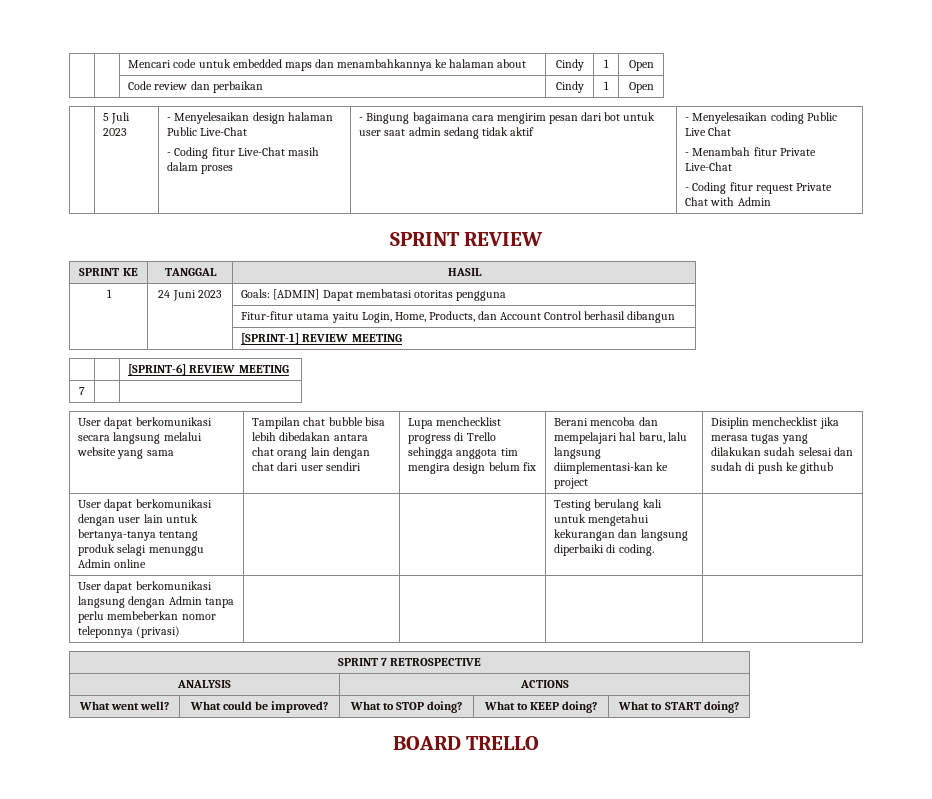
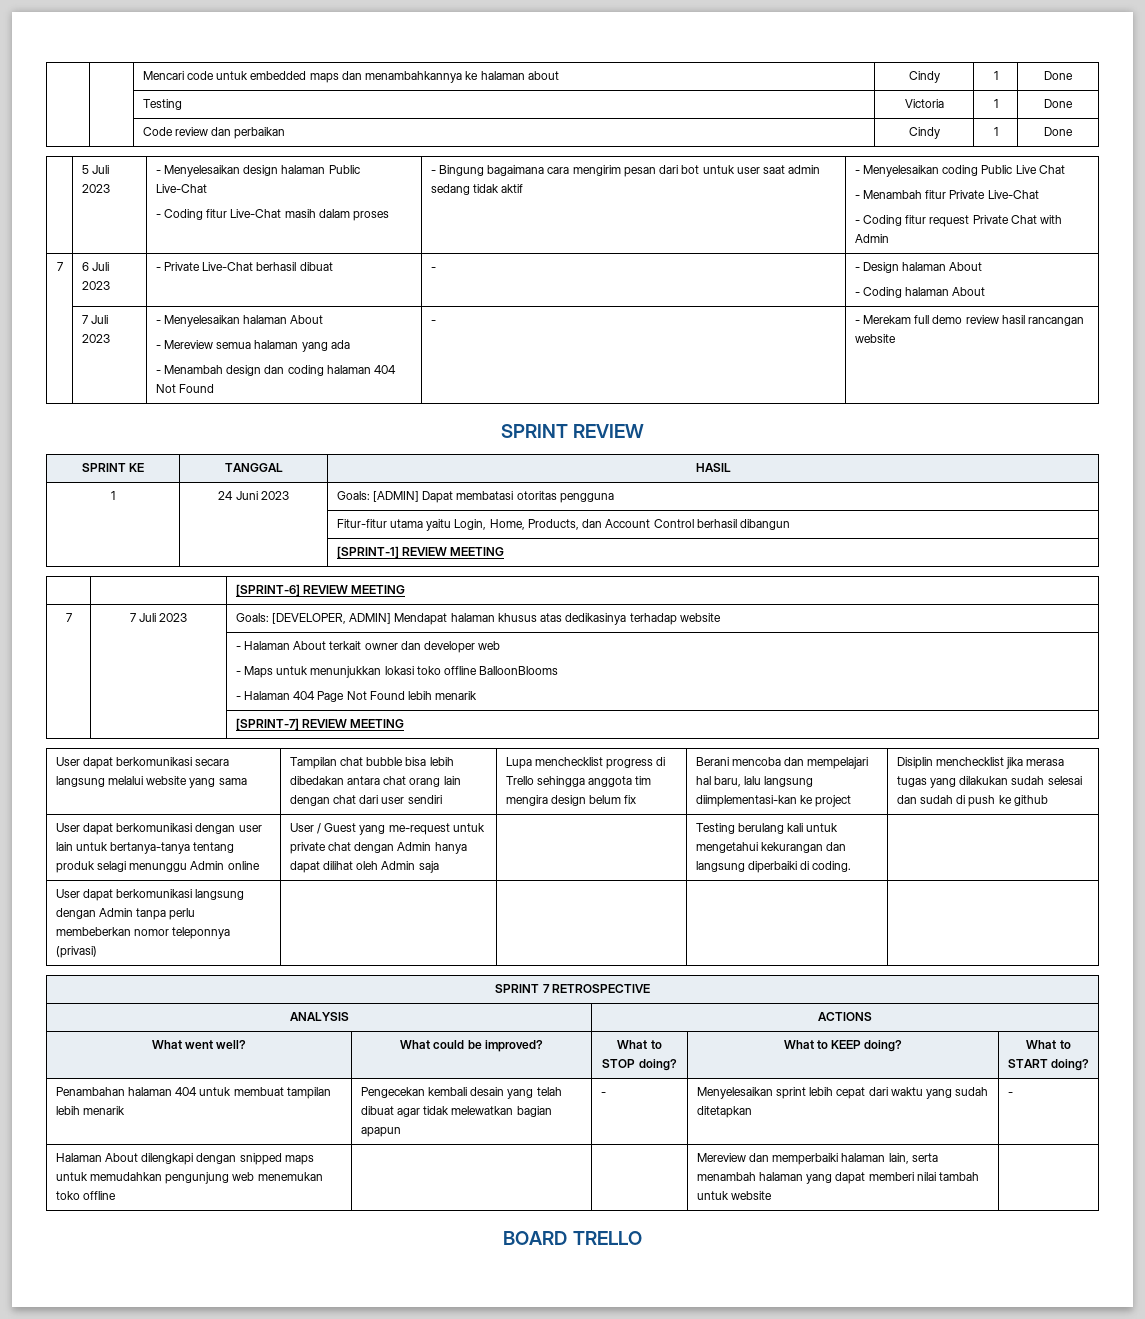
- | | Mencari code untuk embedded maps dan menambahkannya ke halaman about | Cindy | 1 | Open
+ | | Mencari code untuk embedded maps dan menambahkannya ke halaman about | Cindy | 1 | Done
+ | | Testing | Victoria | 1 | Done
- | | Code review dan perbaikan | Cindy | 1 | Open
+ | | Code review dan perbaikan | Cindy | 1 | Done
+ 7 | 6 Juli 2023 | - Private Live-Chat berhasil dibuat | - | - Design halaman About
+ - Coding halaman About
+ | 7 Juli 2023 | - Menyelesaikan halaman About
+ - Mereview semua halaman yang ada
+ - Menambah design dan coding halaman 404 Not Found | - | - Merekam full demo review hasil rancangan website
- 7 | |
+ 7 | 7 Juli 2023 | Goals: [DEVELOPER, ADMIN] Mendapat halaman khusus atas dedikasinya terhadap website
+ | | - Halaman About terkait owner dan developer web
+ - Maps untuk menunjukkan lokasi toko offline BalloonBlooms
+ - Halaman 404 Page Not Found lebih menarik
+ | | [SPRINT-7] REVIEW MEETING
+ User / Guest yang me-request untuk private chat dengan Admin hanya dapat dilihat oleh Admin saja
+ Penambahan halaman 404 untuk membuat tampilan lebih menarik | Pengecekan kembali desain yang telah dibuat agar tidak melewatkan bagian apapun | - | Menyelesaikan sprint lebih cepat dari waktu yang sudah ditetapkan | -
+ Halaman About dilengkapi dengan snipped maps untuk memudahkan pengunjung web menemukan toko offline | | | Mereview dan memperbaiki halaman lain, serta menambah halaman yang dapat memberi nilai tambah untuk website |

